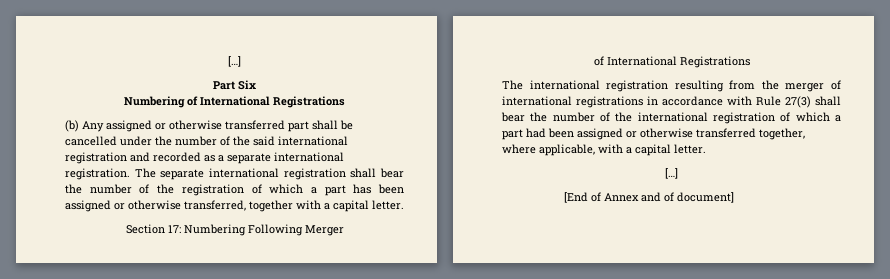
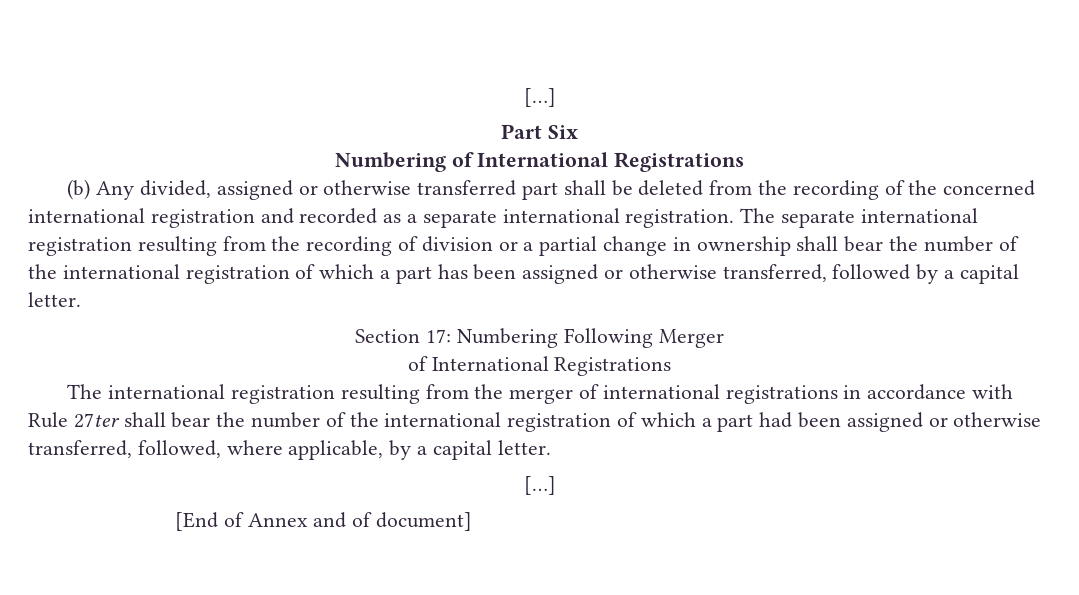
- (b) Any assigned or otherwise transferred part shall be cancelled under the number of the said international registration and recorded as a separate international registration.
+ (b) Any divided, assigned or otherwise transferred part shall be deleted from the recording of the concerned international registration and recorded as a separate international registration.
- The separate international registration shall bear the number of the registration of which a part has been assigned or otherwise transferred, together with a capital letter.
+ The separate international registration resulting from the recording of division or a partial change in ownership shall bear the number of the international registration of which a part has been assigned or otherwise transferred, followed by a capital letter.
- The international registration resulting from the merger of international registrations in accordance with Rule 27(3) shall bear the number of the international registration of which a part had been assigned or otherwise transferred together, where applicable, with a capital letter.
+ The international registration resulting from the merger of international registrations in accordance with Rule 27ter shall bear the number of the international registration of which a part had been assigned or otherwise transferred, followed, where applicable, by a capital letter.

